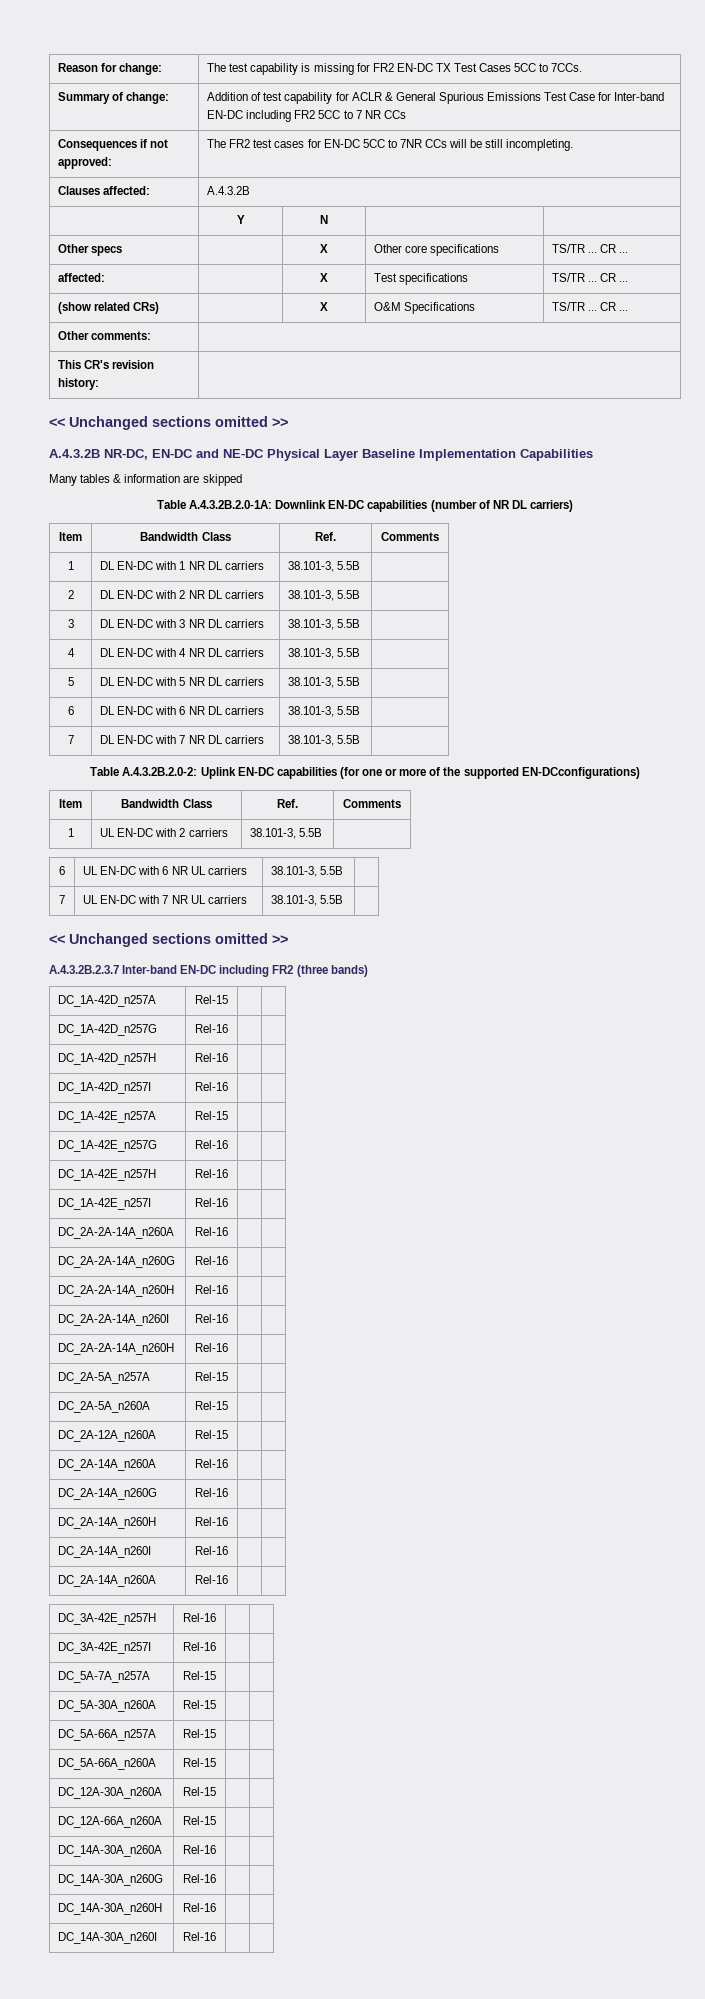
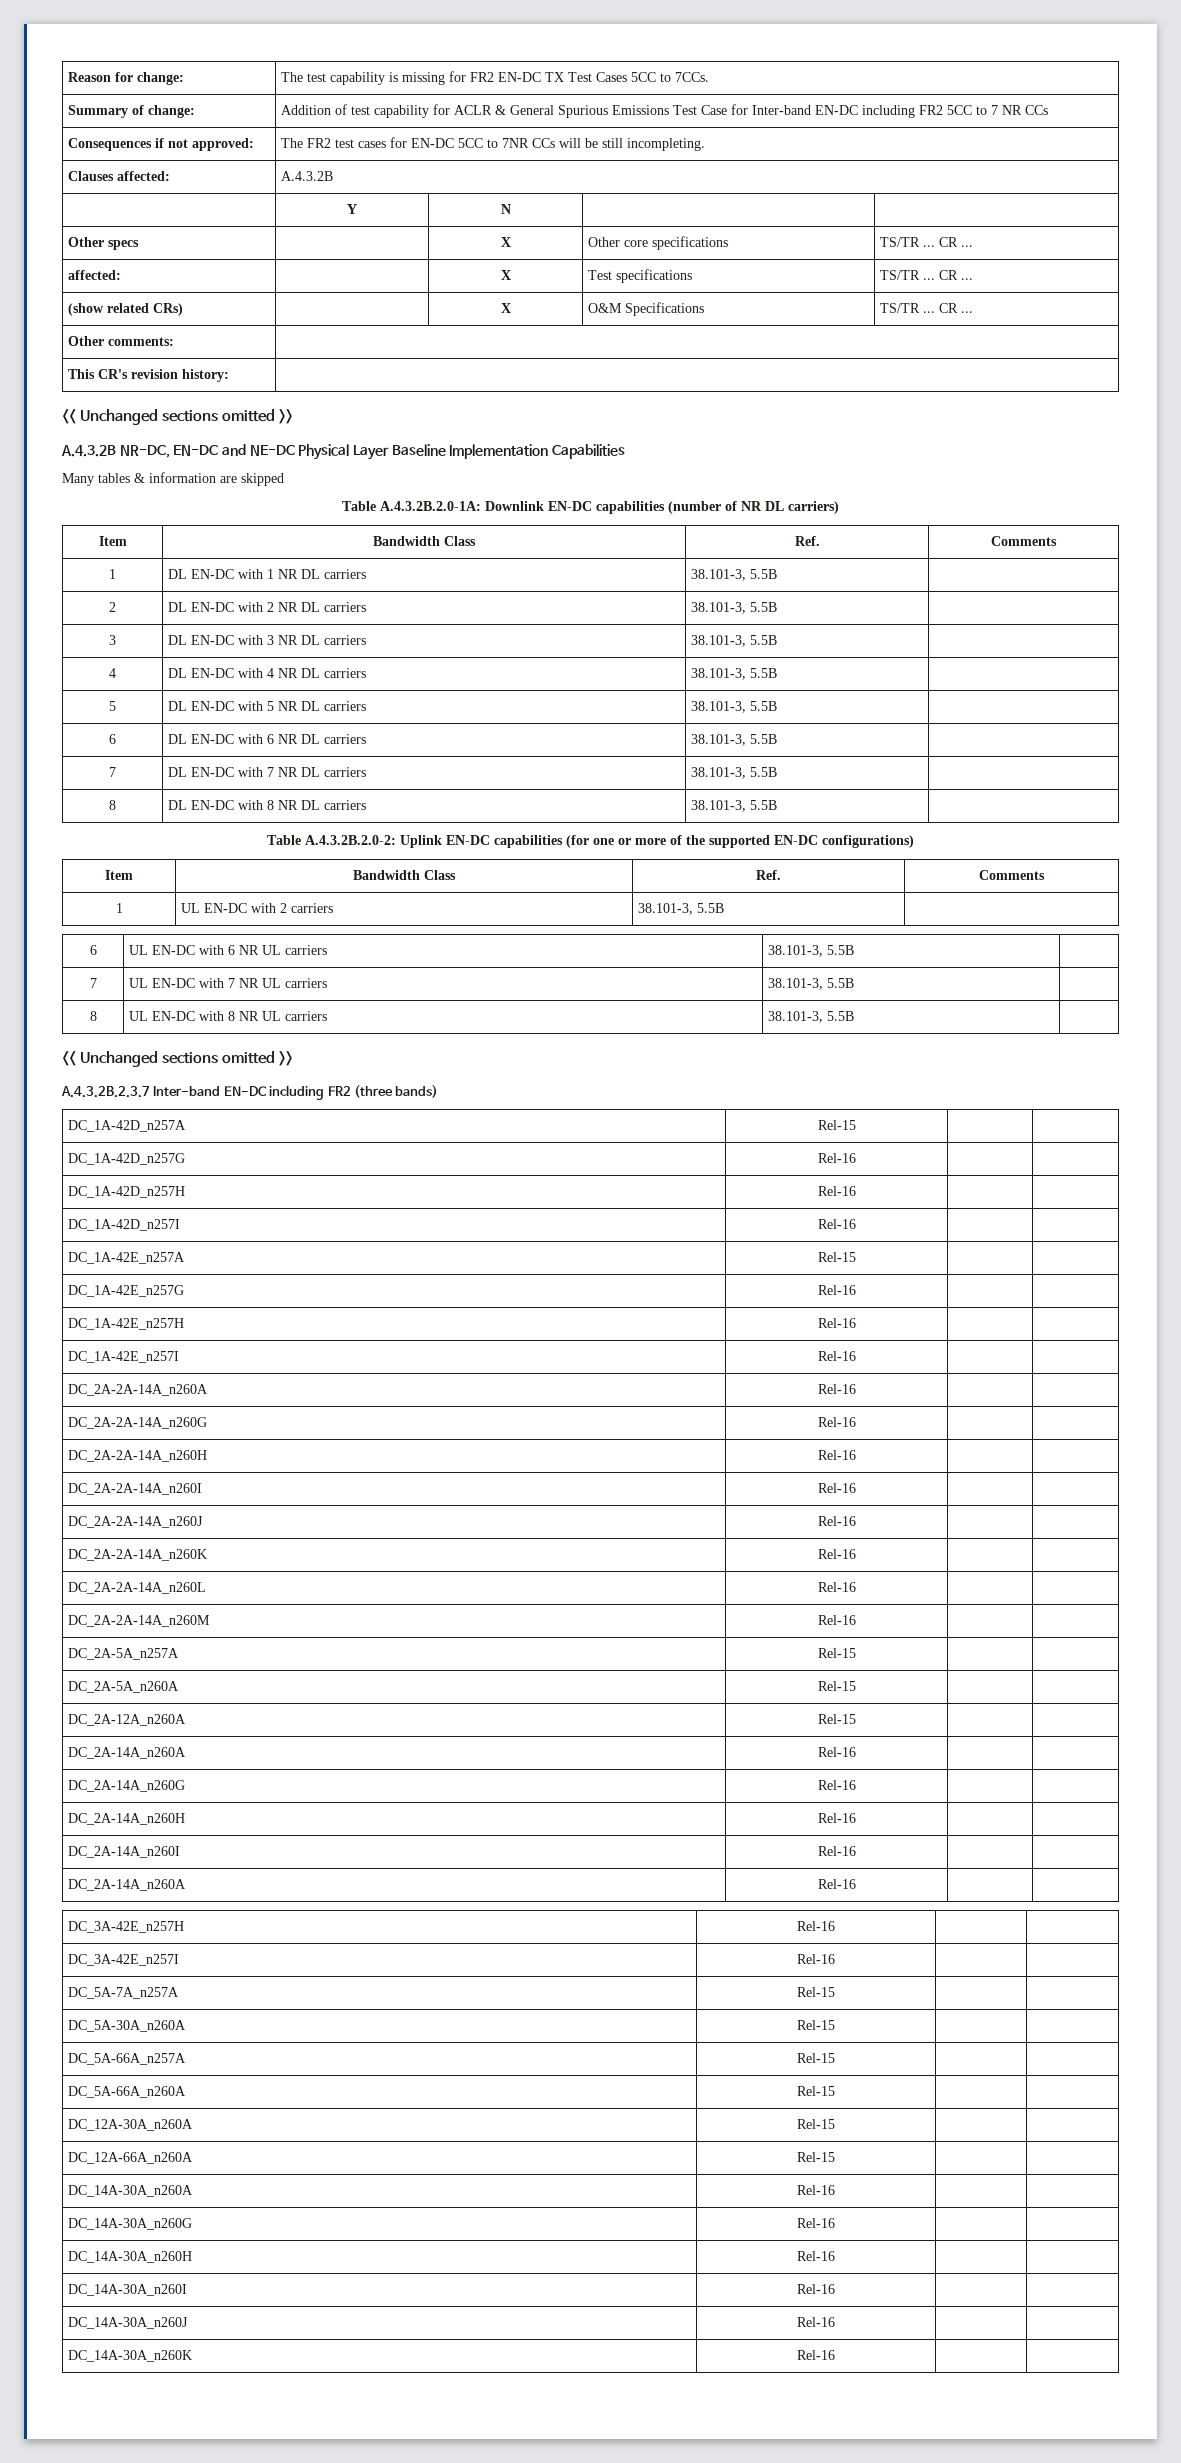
+ 8 | DL EN-DC with 8 NR DL carriers | 38.101-3, 5.5B |
- Table A.4.3.2B.2.0-2: Uplink EN-DC capabilities (for one or more of the supported EN-DCconfigurations)
+ Table A.4.3.2B.2.0-2: Uplink EN-DC capabilities (for one or more of the supported EN-DC configurations)
+ 8 | UL EN-DC with 8 NR UL carriers | 38.101-3, 5.5B |
  DC_2A-2A-14A_n260I | Rel-16 | |
- DC_2A-2A-14A_n260H | Rel-16 | |
+ DC_2A-2A-14A_n260J | Rel-16 | |
+ DC_2A-2A-14A_n260K | Rel-16 | |
+ DC_2A-2A-14A_n260L | Rel-16 | |
+ DC_2A-2A-14A_n260M | Rel-16 | |
+ DC_14A-30A_n260J | Rel-16 | |
+ DC_14A-30A_n260K | Rel-16 | |

